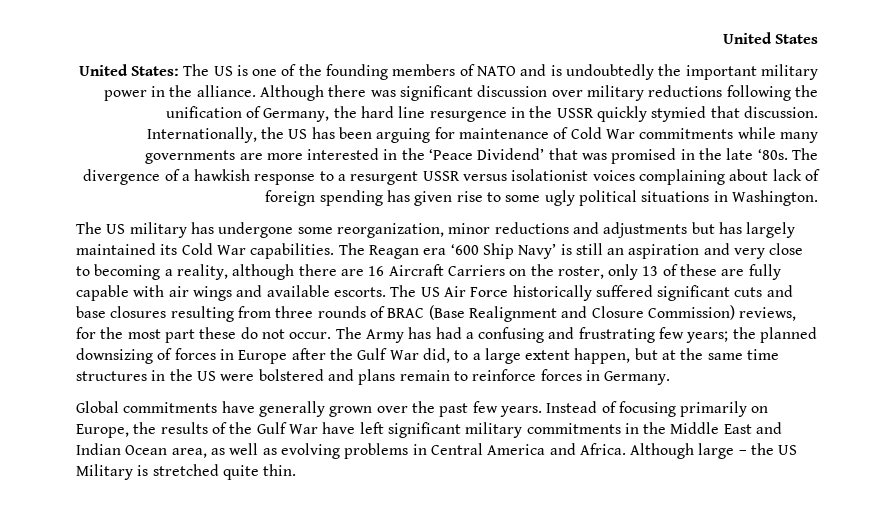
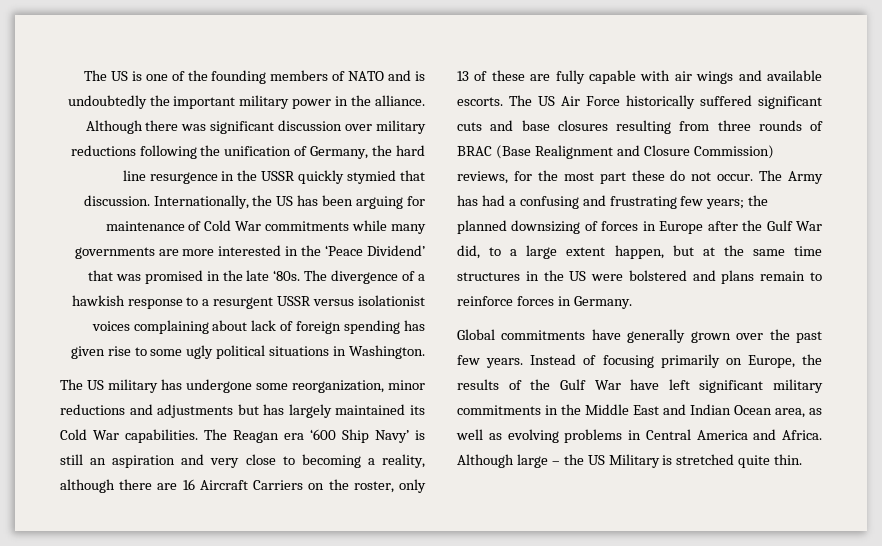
- United States
- United States: The US is one of the founding members of NATO and is undoubtedly the important military power in the alliance.
+ The US is one of the founding members of NATO and is undoubtedly the important military power in the alliance.

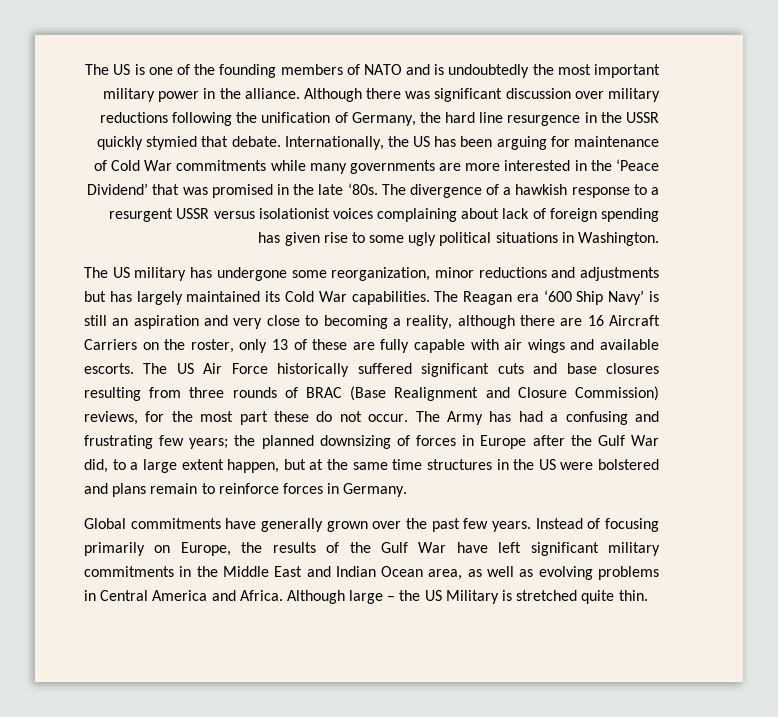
- The US is one of the founding members of NATO and is undoubtedly the important military power in the alliance.
+ The US is one of the founding members of NATO and is undoubtedly the most important military power in the alliance.
- Although there was significant discussion over military reductions following the unification of Germany, the hard line resurgence in the USSR quickly stymied that discussion.
+ Although there was significant discussion over military reductions following the unification of Germany, the hard line resurgence in the USSR quickly stymied that debate.

